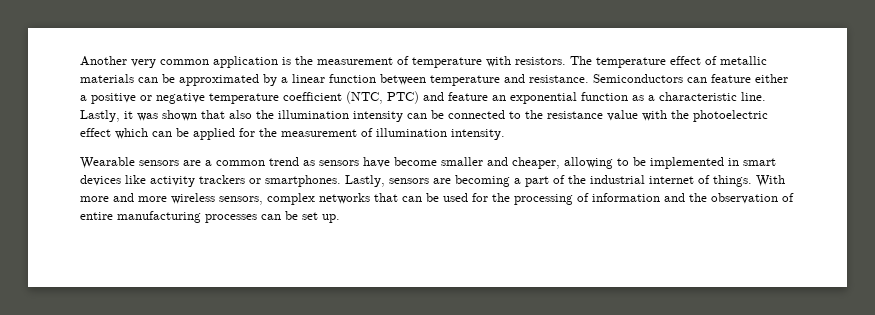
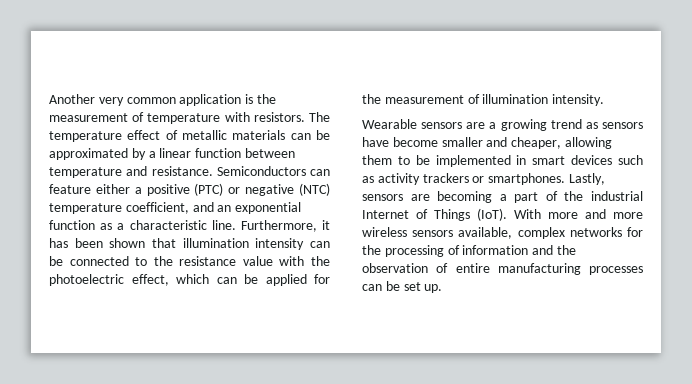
- Semiconductors can feature either a positive or negative temperature coefficient (NTC, PTC) and feature an exponential function as a characteristic line.
+ Semiconductors can feature either a positive (PTC) or negative (NTC) temperature coefficient, and an exponential function as a characteristic line.
- Lastly, it was shown that also the illumination intensity can be connected to the resistance value with the photoelectric effect which can be applied for the measurement of illumination intensity.
+ Furthermore, it has been shown that illumination intensity can be connected to the resistance value with the photoelectric effect, which can be applied for the measurement of illumination intensity.
- Wearable sensors are a common trend as sensors have become smaller and cheaper, allowing to be implemented in smart devices like activity trackers or smartphones.
+ Wearable sensors are a growing trend as sensors have become smaller and cheaper, allowing them to be implemented in smart devices such as activity trackers or smartphones.
- Lastly, sensors are becoming a part of the industrial internet of things.
+ Lastly, sensors are becoming a part of the industrial Internet of Things (IoT).
- With more and more wireless sensors, complex networks that can be used for the processing of information and the observation of entire manufacturing processes can be set up.
+ With more and more wireless sensors available, complex networks for the processing of information and the observation of entire manufacturing processes can be set up.

